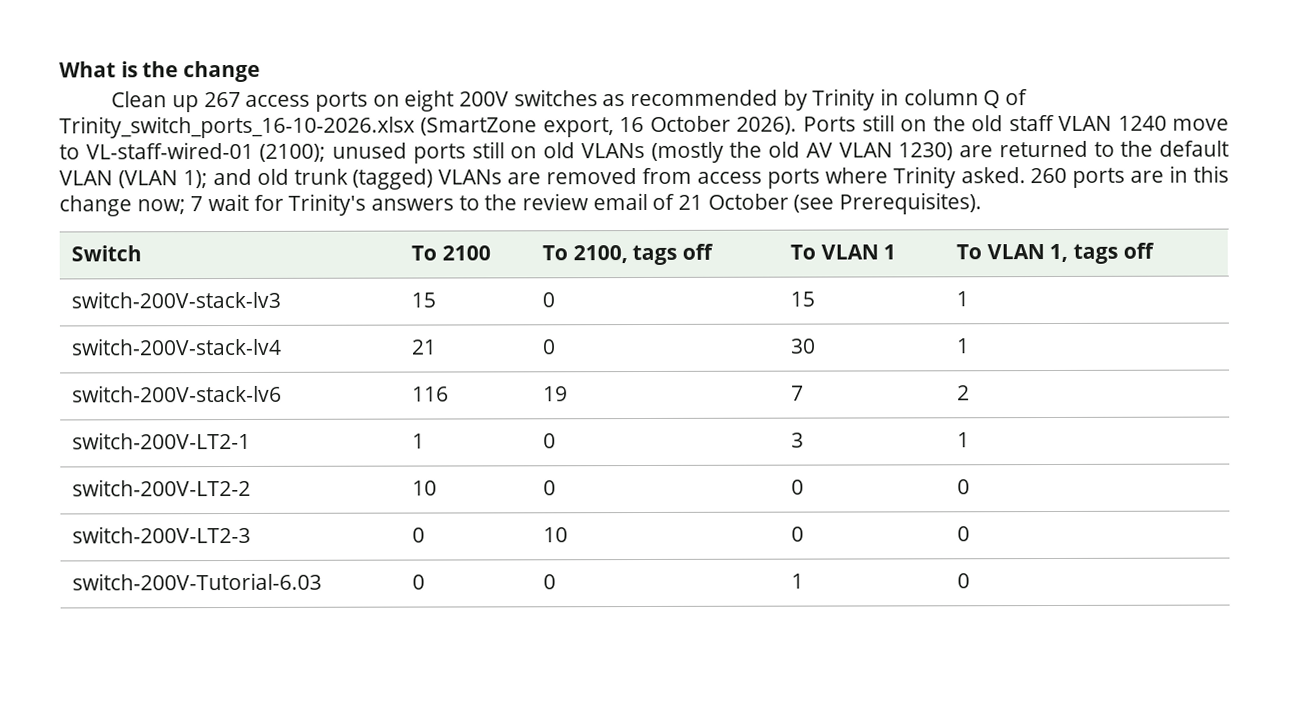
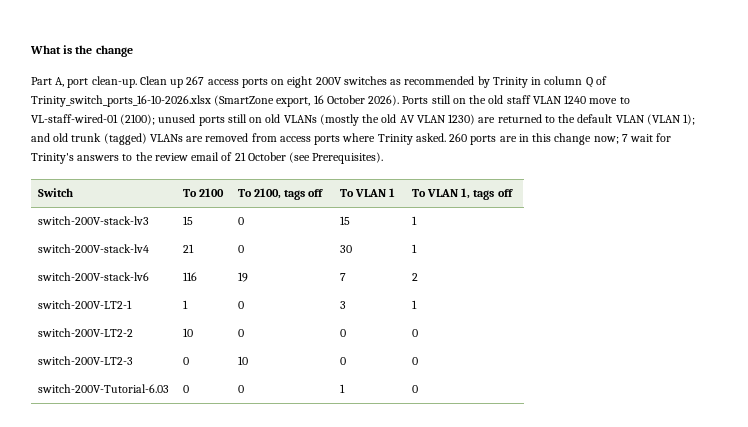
+ Part A, port clean-up.

